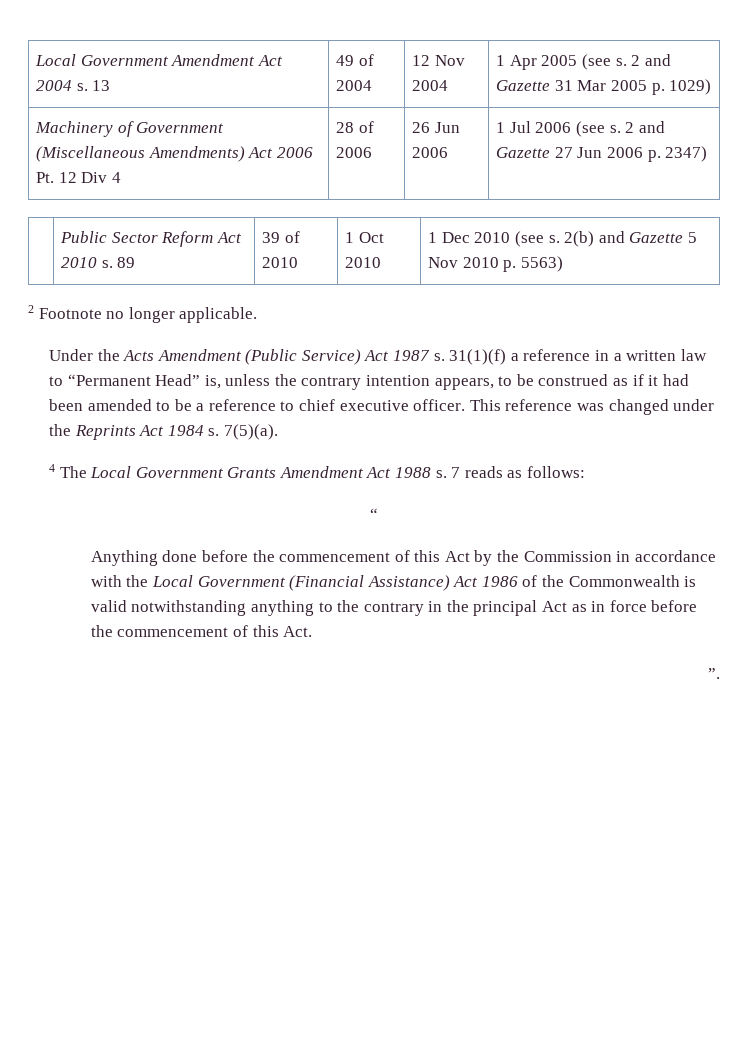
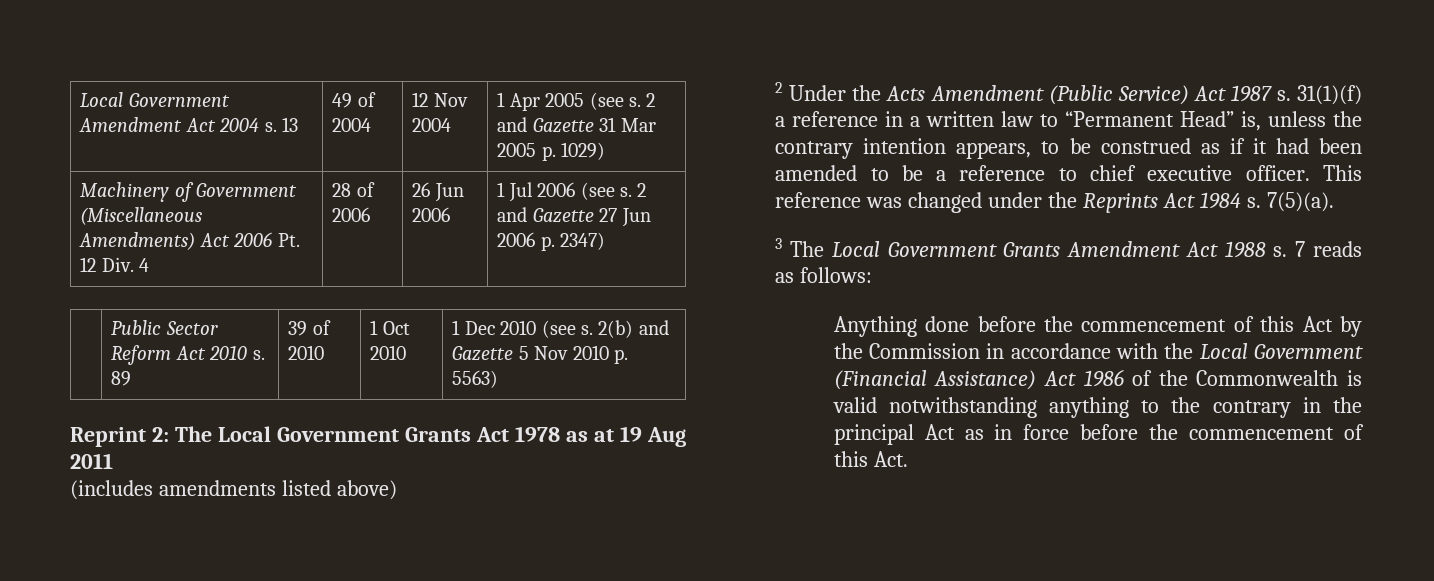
- Machinery of Government (Miscellaneous Amendments) Act 2006 Pt. 12 Div 4 | 28 of 2006 | 26 Jun 2006 | 1 Jul 2006 (see s. 2 and Gazette 27 Jun 2006 p. 2347)
+ Machinery of Government (Miscellaneous Amendments) Act 2006 Pt. 12 Div. 4 | 28 of 2006 | 26 Jun 2006 | 1 Jul 2006 (see s. 2 and Gazette 27 Jun 2006 p. 2347)
- 2 Footnote no longer applicable.
- Under the Acts Amendment (Public Service) Act 1987 s.
+ Reprint 2: The Local Government Grants Act 1978 as at 19 Aug 2011
+ (includes amendments listed above)
+ 2 Under the Acts Amendment (Public Service) Act 1987 s.
- 4 The Local Government Grants Amendment Act 1988 s.
+ 3 The Local Government Grants Amendment Act 1988 s.
- “
- ”.

